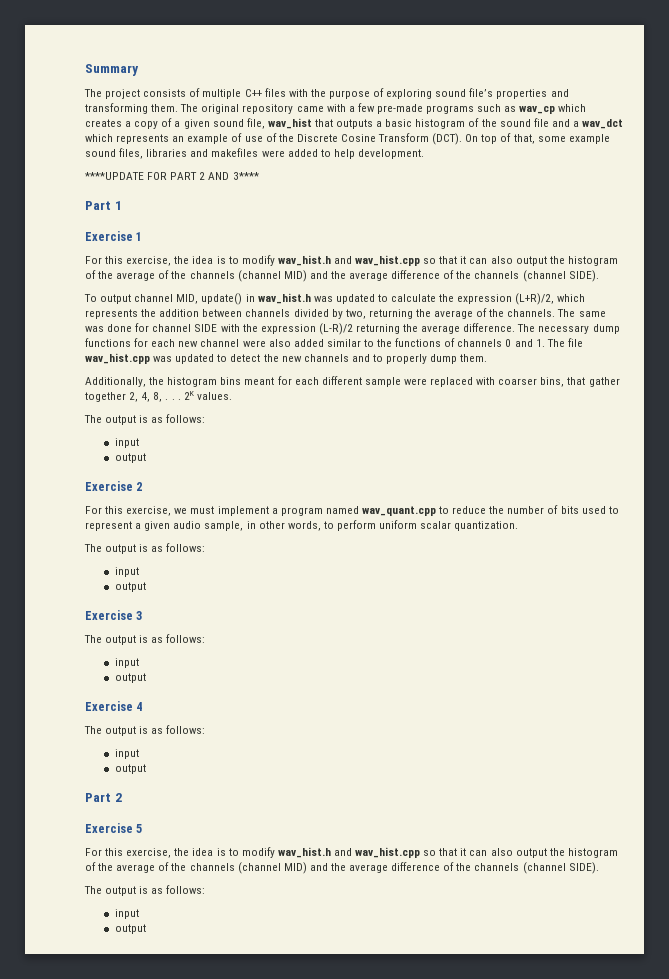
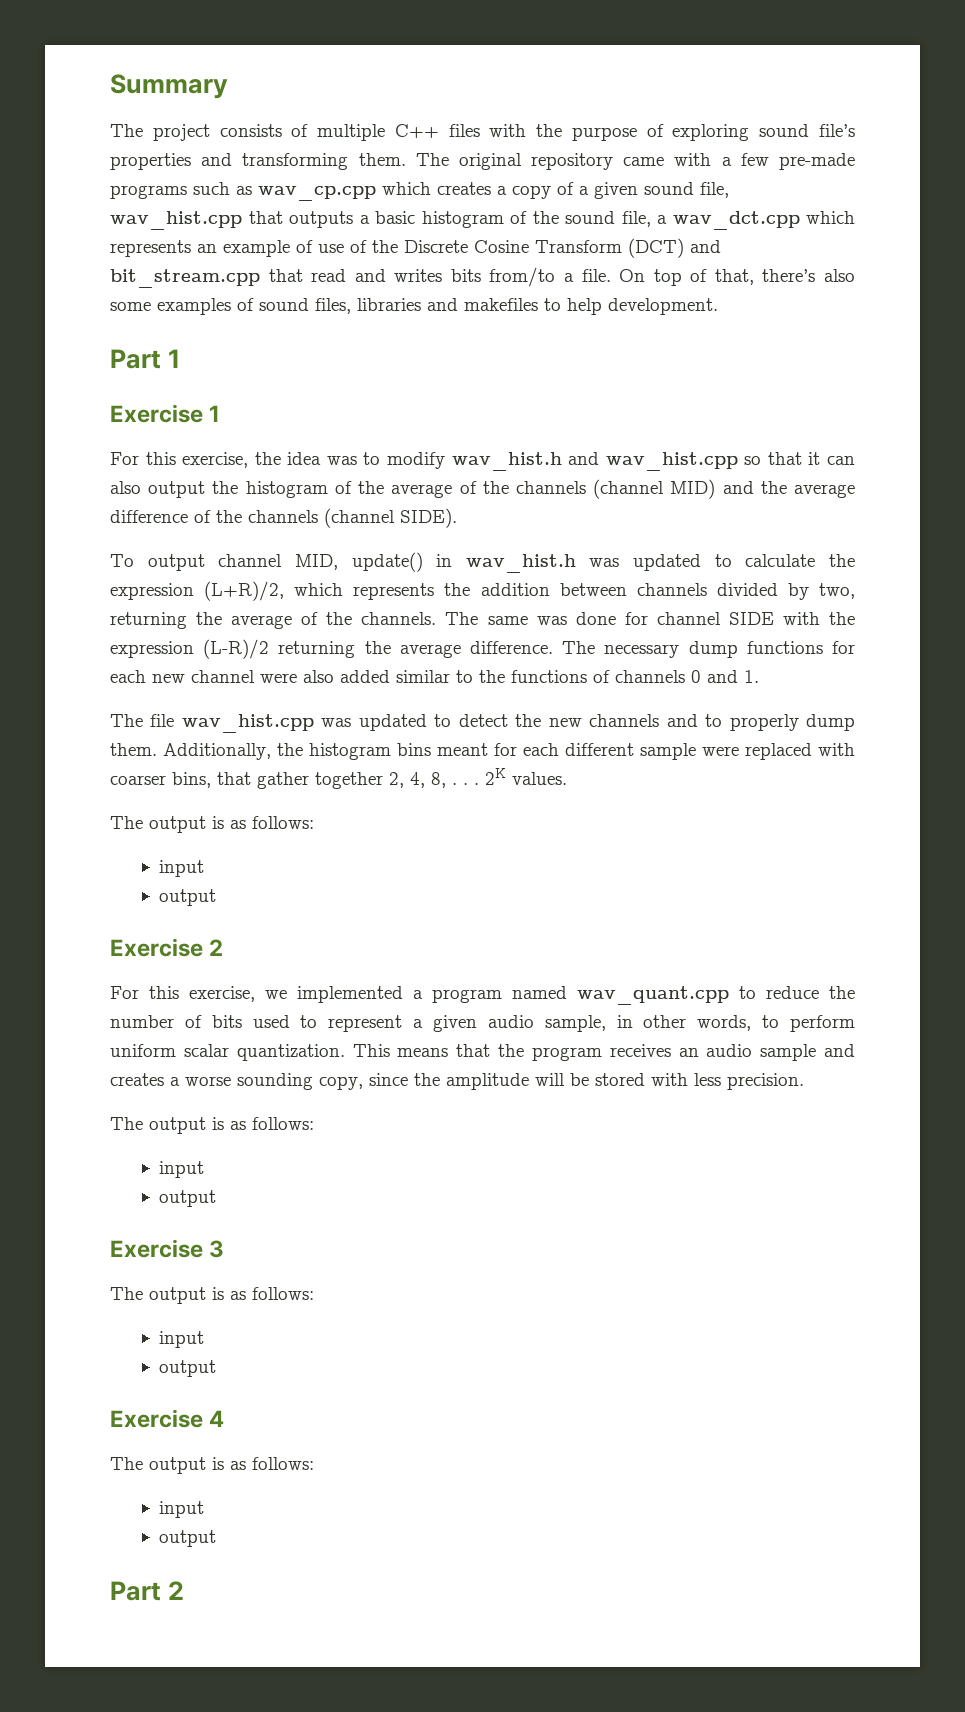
- The original repository came with a few pre-made programs such as wav_cp which creates a copy of a given sound file, wav_hist that outputs a basic histogram of the sound file and a wav_dct which represents an example of use of the Discrete Cosine Transform (DCT). On top of that, some example sound files, libraries and makefiles were added to help development.
+ The original repository came with a few pre-made programs such as wav_cp.cpp which creates a copy of a given sound file, wav_hist.cpp that outputs a basic histogram of the sound file, a wav_dct.cpp which represents an example of use of the Discrete Cosine Transform (DCT) and bit_stream.cpp that read and writes bits from/to a file. On top of that, there’s also some examples of sound files, libraries and makefiles to help development.
- ****UPDATE FOR PART 2 AND 3****
  Exercise 1
- For this exercise, the idea is to modify wav_hist.h and wav_hist.cpp so that it can also output the histogram of the average of the channels (channel MID) and the average difference of the channels (channel SIDE).
+ For this exercise, the idea was to modify wav_hist.h and wav_hist.cpp so that it can also output the histogram of the average of the channels (channel MID) and the average difference of the channels (channel SIDE).
- The necessary dump functions for each new channel were also added similar to the functions of channels 0 and 1. The file wav_hist.cpp was updated to detect the new channels and to properly dump them.
- Additionally, the histogram bins meant for each different sample were replaced with coarser bins, that gather together 2, 4, 8, . . .
+ The necessary dump functions for each new channel were also added similar to the functions of channels 0 and 1.
+ The file wav_hist.cpp was updated to detect the new channels and to properly dump them. Additionally, the histogram bins meant for each different sample were replaced with coarser bins, that gather together 2, 4, 8, . . .
- For this exercise, we must implement a program named wav_quant.cpp to reduce the number of bits used to represent a given audio sample, in other words, to perform uniform scalar quantization.
+ For this exercise, we implemented a program named wav_quant.cpp to reduce the number of bits used to represent a given audio sample, in other words, to perform uniform scalar quantization. This means that the program receives an audio sample and creates a worse sounding copy, since the amplitude will be stored with less precision.
- Exercise 5
- For this exercise, the idea is to modify wav_hist.h and wav_hist.cpp so that it can also output the histogram of the average of the channels (channel MID) and the average difference of the channels (channel SIDE).
- The output is as follows:
- input
- output

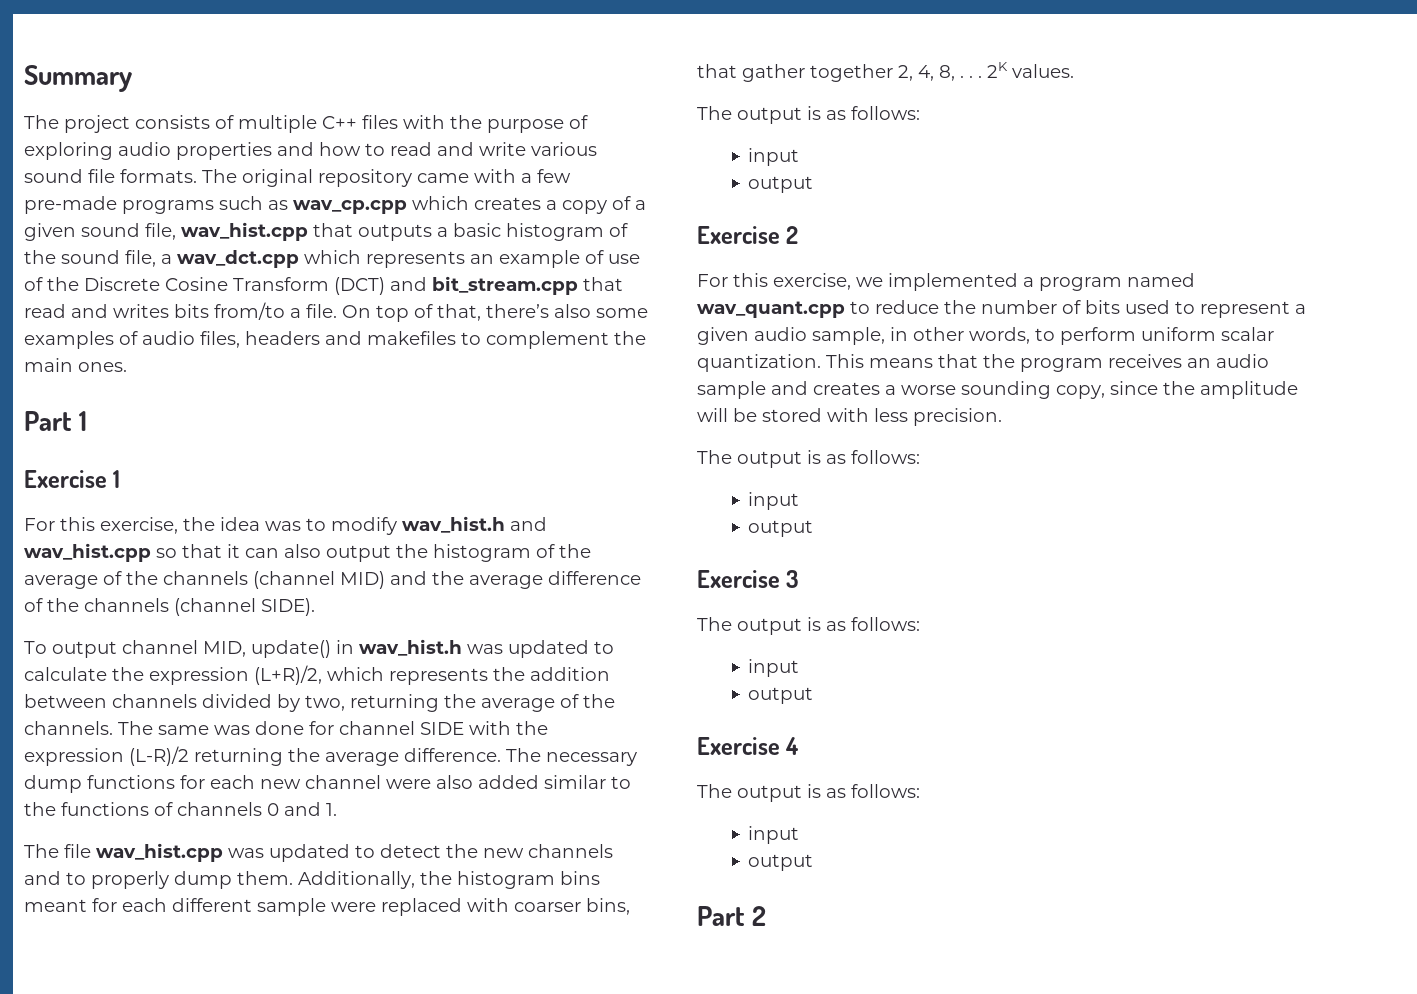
- The project consists of multiple C++ files with the purpose of exploring sound file’s properties and transforming them.
+ The project consists of multiple C++ files with the purpose of exploring audio properties and how to read and write various sound file formats.
- On top of that, there’s also some examples of sound files, libraries and makefiles to help development.
+ On top of that, there’s also some examples of audio files, headers and makefiles to complement the main ones.

